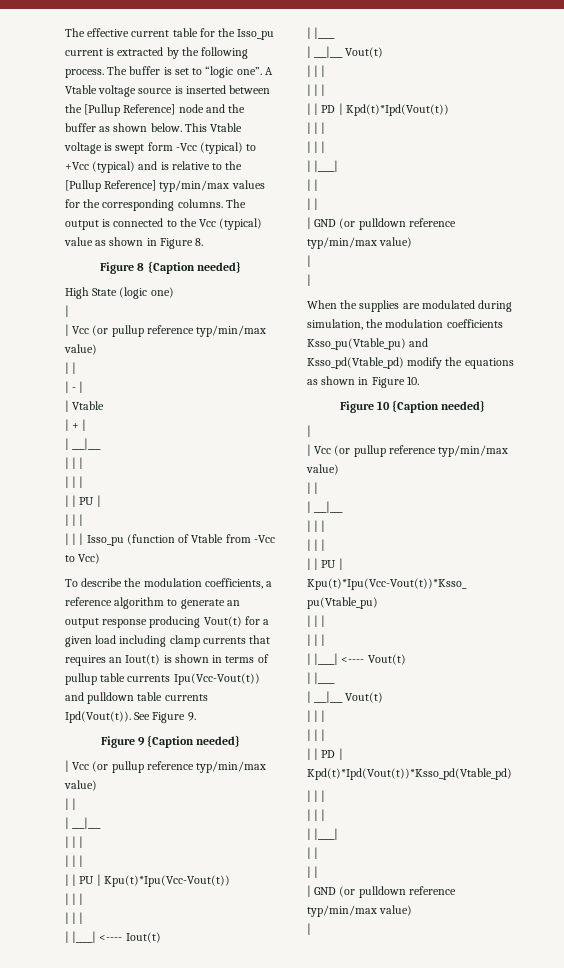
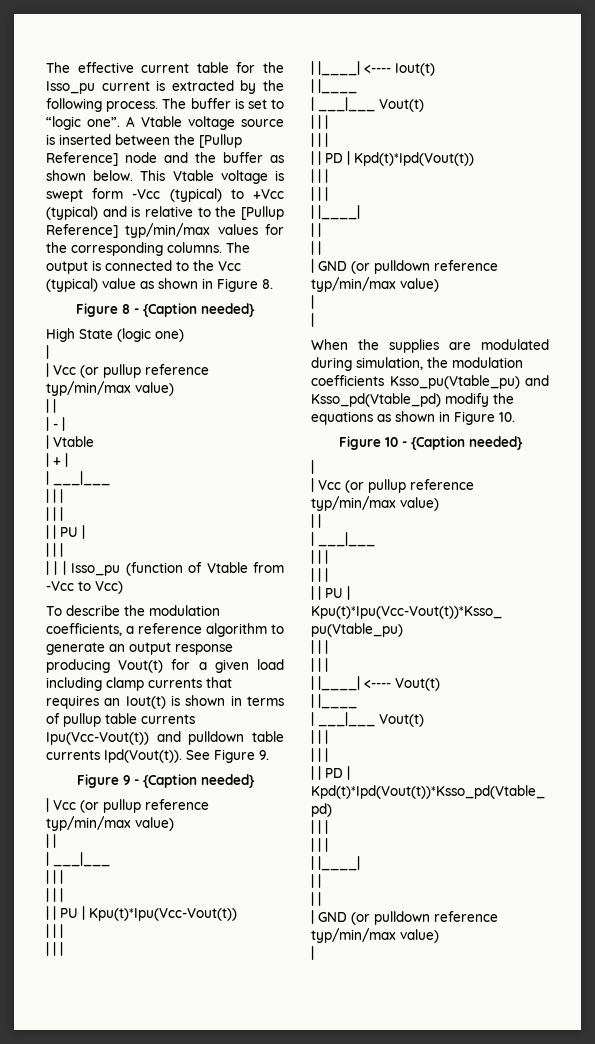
- Figure 8 {Caption needed}
+ Figure 8 - {Caption needed}
- Figure 9 {Caption needed}
+ Figure 9 - {Caption needed}
- Figure 10 {Caption needed}
+ Figure 10 - {Caption needed}

